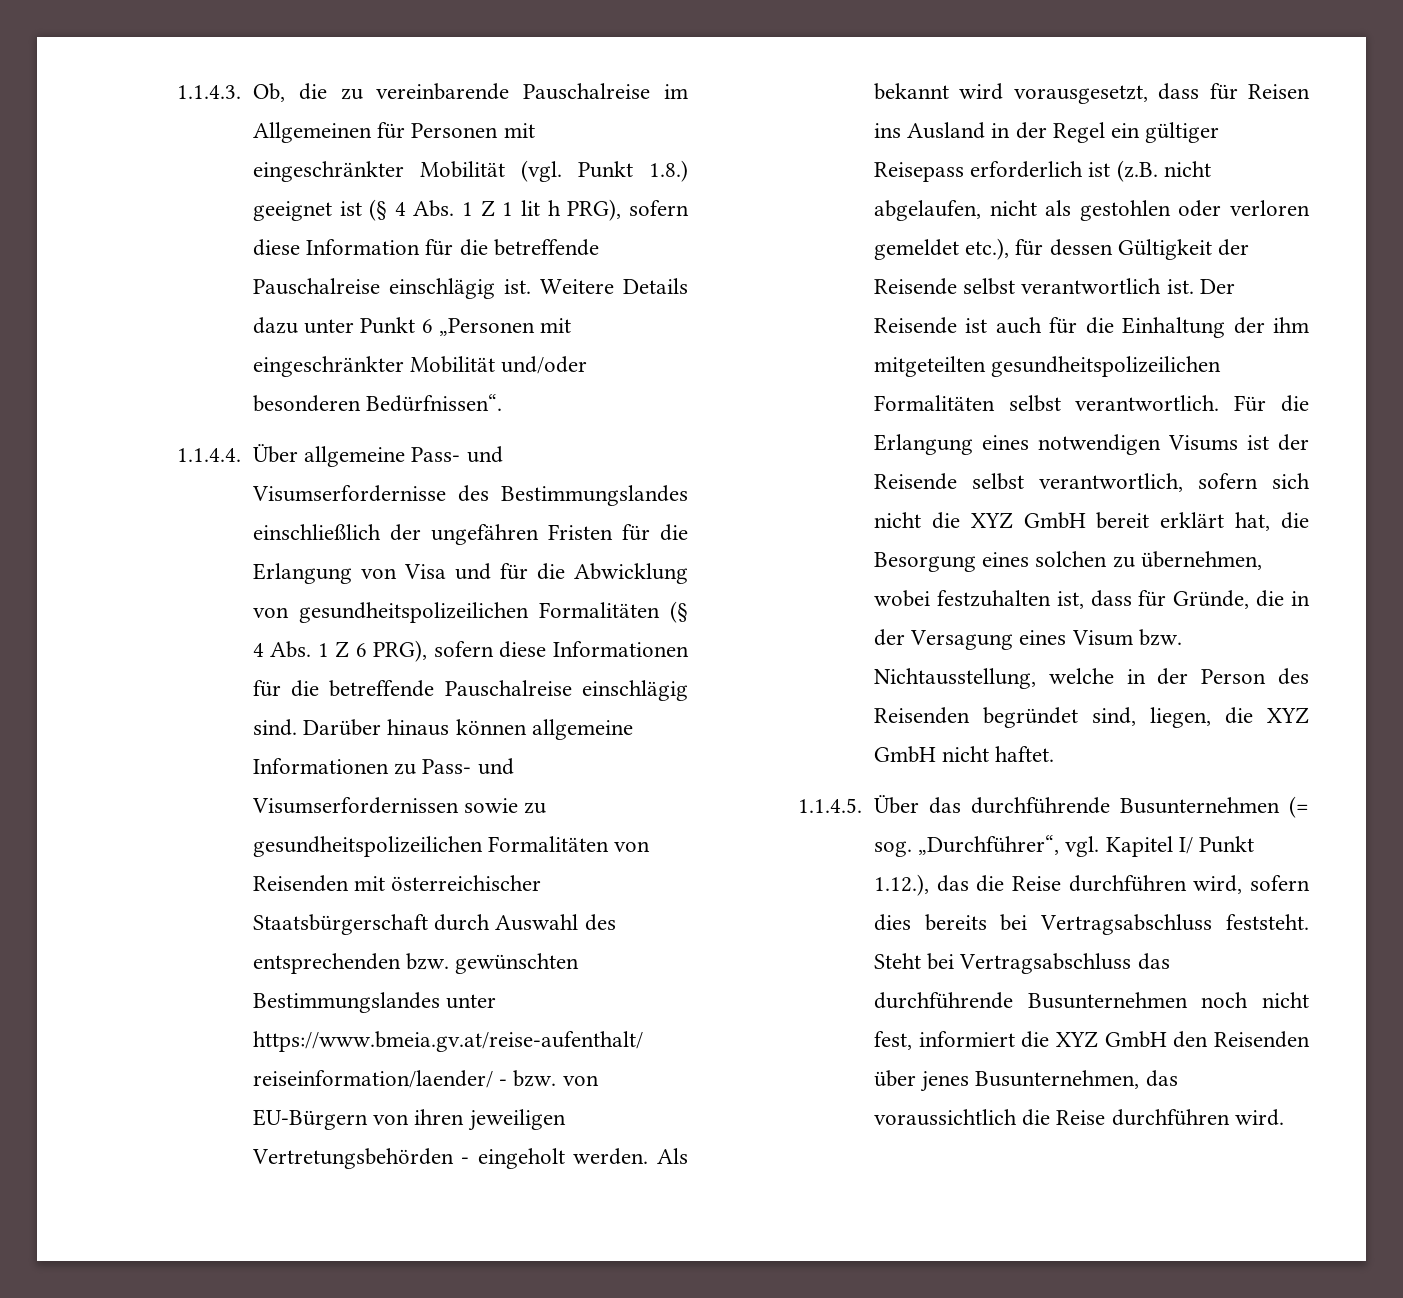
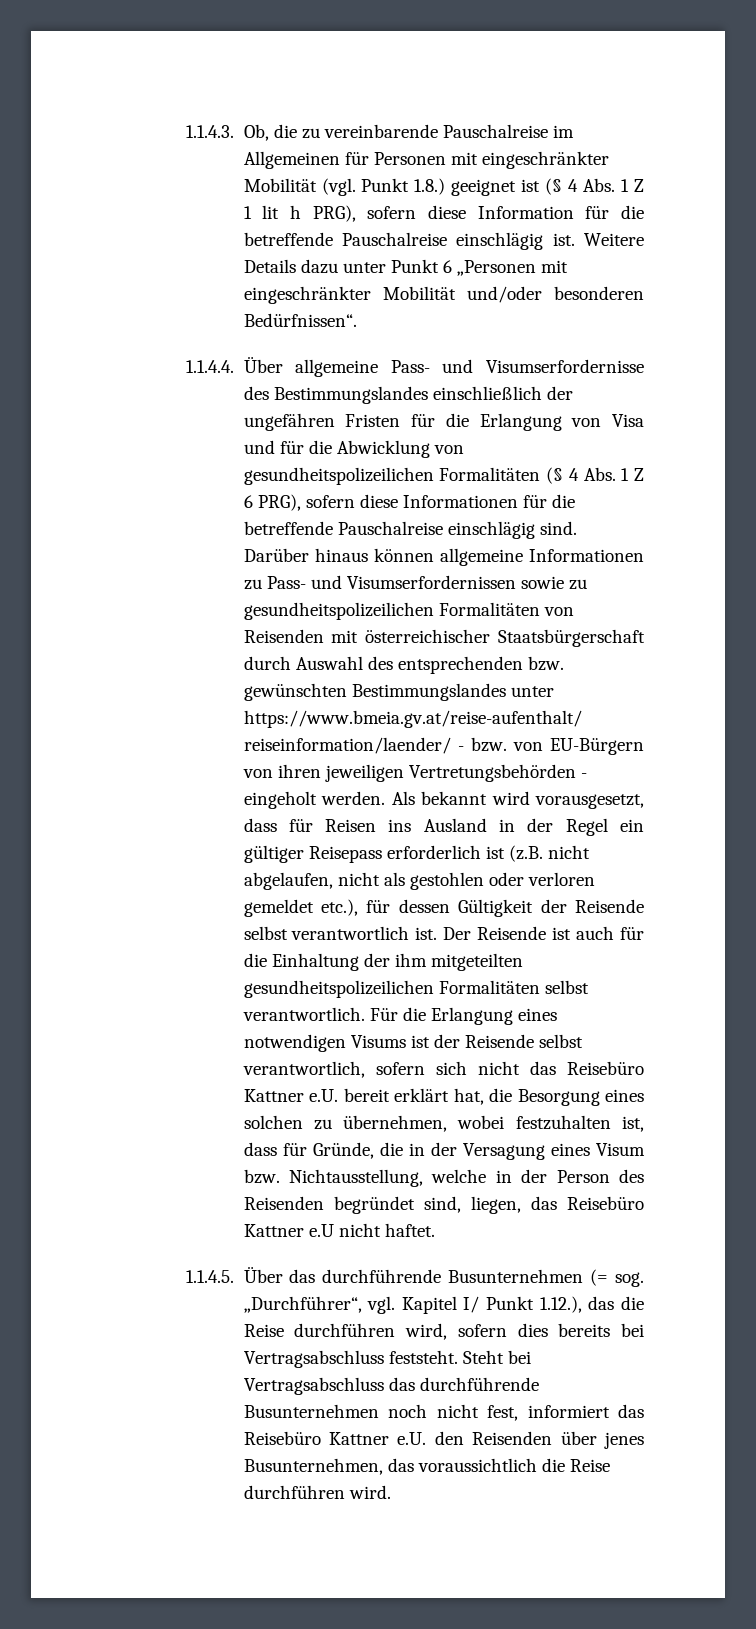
- Für die Erlangung eines notwendigen Visums ist der Reisende selbst verantwortlich, sofern sich nicht die XYZ GmbH bereit erklärt hat, die Besorgung eines solchen zu übernehmen, wobei festzuhalten ist, dass für Gründe, die in der Versagung eines Visum bzw. Nichtausstellung, welche in der Person des Reisenden begründet sind, liegen, die XYZ GmbH nicht haftet.
+ Für die Erlangung eines notwendigen Visums ist der Reisende selbst verantwortlich, sofern sich nicht das Reisebüro Kattner e.U. bereit erklärt hat, die Besorgung eines solchen zu übernehmen, wobei festzuhalten ist, dass für Gründe, die in der Versagung eines Visum bzw. Nichtausstellung, welche in der Person des Reisenden begründet sind, liegen, das Reisebüro Kattner e.U nicht haftet.
- Steht bei Vertragsabschluss das durchführende Busunternehmen noch nicht fest, informiert die XYZ GmbH den Reisenden über jenes Busunternehmen, das voraussichtlich die Reise durchführen wird.
+ Steht bei Vertragsabschluss das durchführende Busunternehmen noch nicht fest, informiert das Reisebüro Kattner e.U. den Reisenden über jenes Busunternehmen, das voraussichtlich die Reise durchführen wird.

